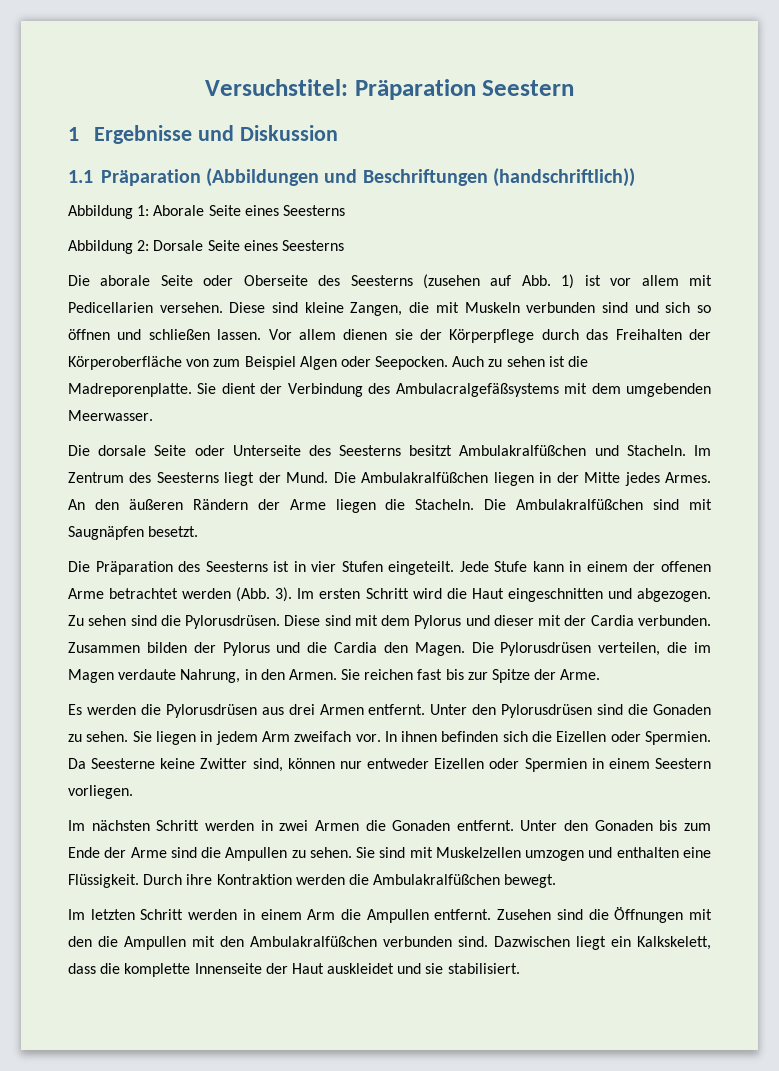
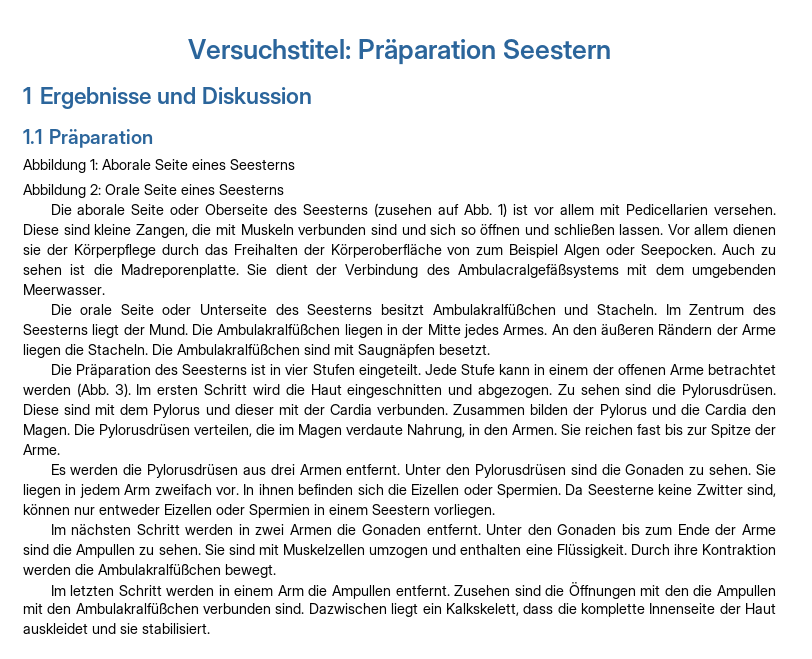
- 1.1 Präparation (Abbildungen und Beschriftungen (handschriftlich))
+ 1.1 Präparation
- Abbildung 2: Dorsale Seite eines Seesterns
+ Abbildung 2: Orale Seite eines Seesterns
- Die dorsale Seite oder Unterseite des Seesterns besitzt Ambulakralfüßchen und Stacheln.
+ Die orale Seite oder Unterseite des Seesterns besitzt Ambulakralfüßchen und Stacheln.

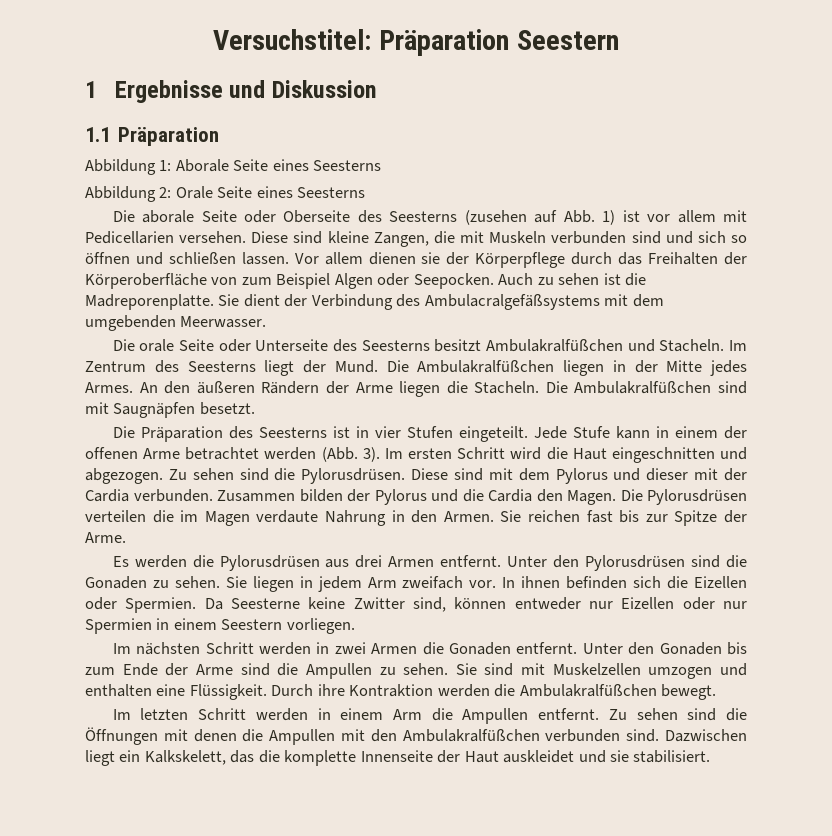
- Die Pylorusdrüsen verteilen, die im Magen verdaute Nahrung, in den Armen.
+ Die Pylorusdrüsen verteilen die im Magen verdaute Nahrung in den Armen.
- Da Seesterne keine Zwitter sind, können nur entweder Eizellen oder Spermien in einem Seestern vorliegen.
+ Da Seesterne keine Zwitter sind, können entweder nur Eizellen oder nur Spermien in einem Seestern vorliegen.
- Zusehen sind die Öffnungen mit den die Ampullen mit den Ambulakralfüßchen verbunden sind.
+ Zu sehen sind die Öffnungen mit denen die Ampullen mit den Ambulakralfüßchen verbunden sind.
- Dazwischen liegt ein Kalkskelett, dass die komplette Innenseite der Haut auskleidet und sie stabilisiert.
+ Dazwischen liegt ein Kalkskelett, das die komplette Innenseite der Haut auskleidet und sie stabilisiert.

